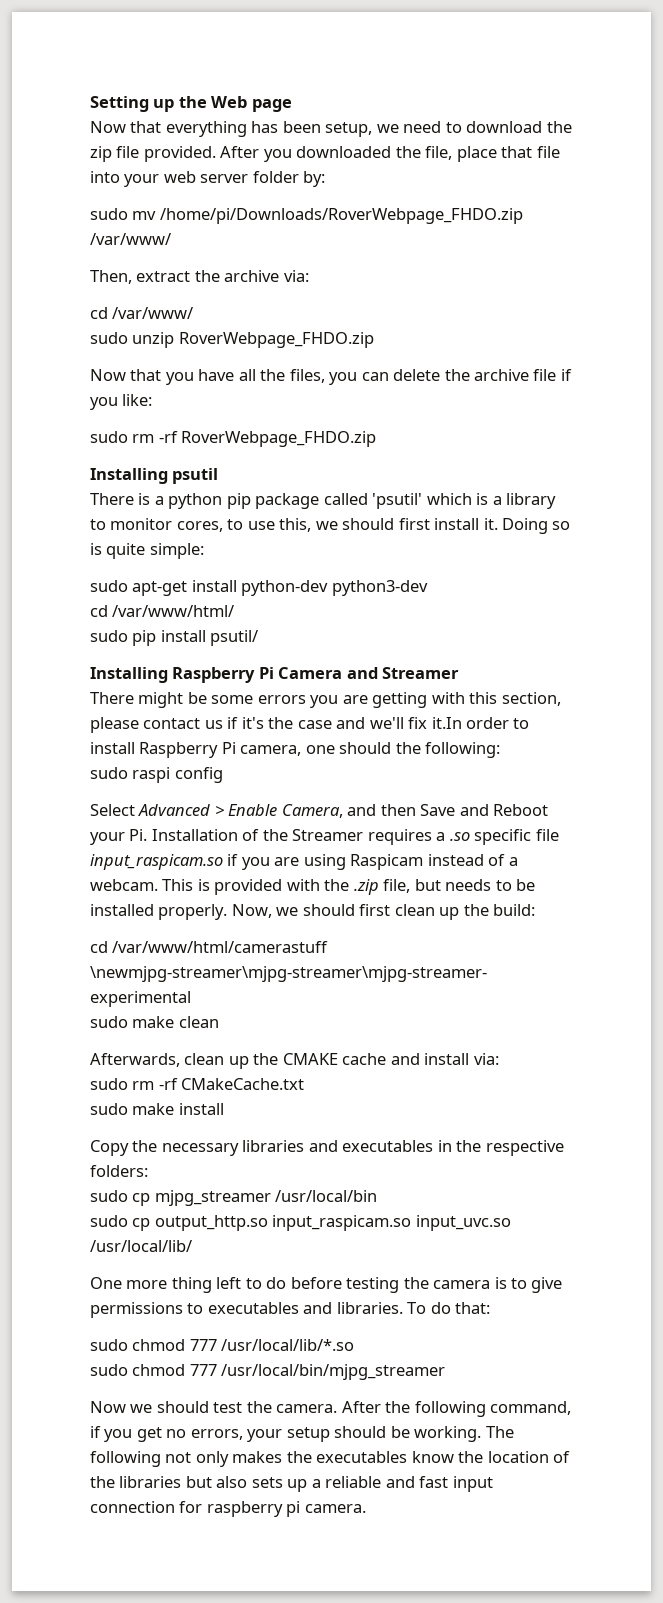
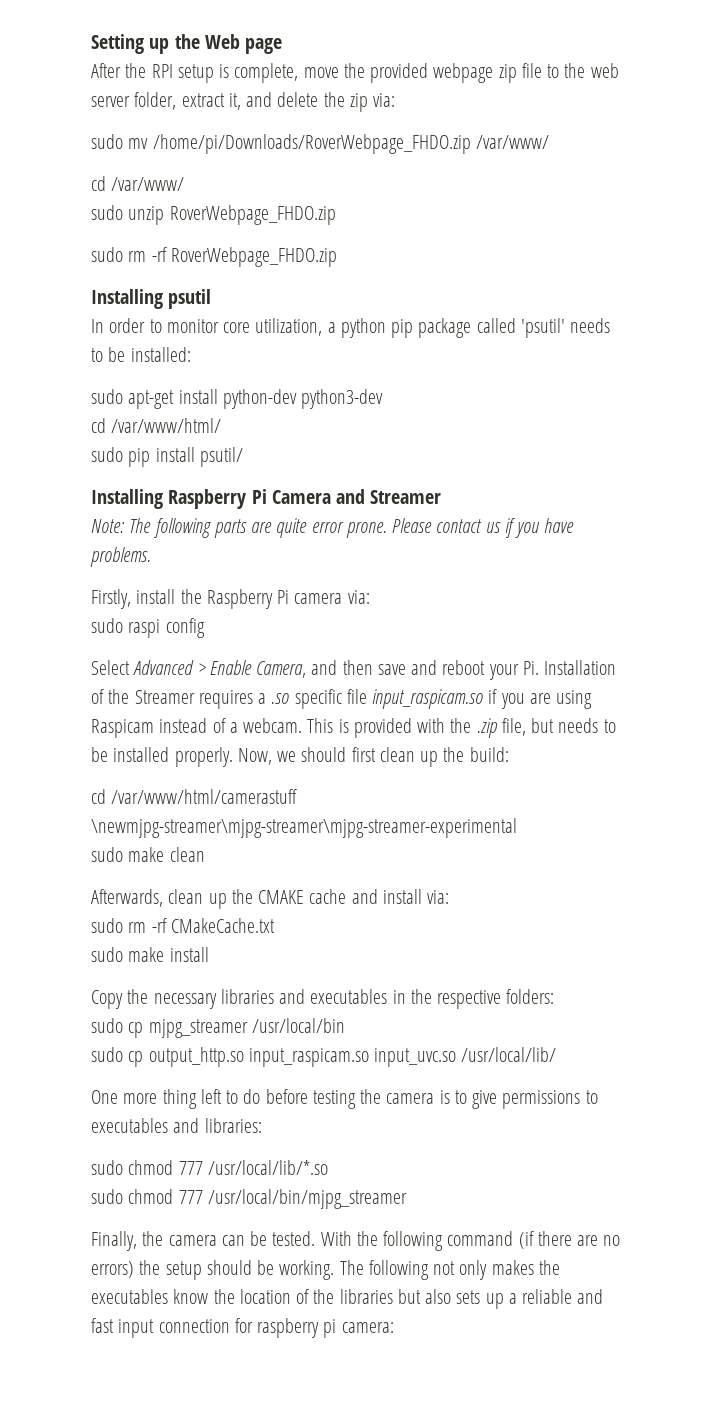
- Now that everything has been setup, we need to download the zip file provided. After you downloaded the file, place that file into your web server folder by:
+ After the RPI setup is complete, move the provided webpage zip file to the web server folder, extract it, and delete the zip via:
- Then, extract the archive via:
- Now that you have all the files, you can delete the archive file if you like:
- There is a python pip package called 'psutil' which is a library to monitor cores, to use this, we should first install it. Doing so is quite simple:
+ In order to monitor core utilization, a python pip package called 'psutil' needs to be installed:
- There might be some errors you are getting with this section, please contact us if it's the case and we'll fix it.In order to install Raspberry Pi camera, one should the following:
+ Note: The following parts are quite error prone. Please contact us if you have problems.
+ Firstly, install the Raspberry Pi camera via:
- Select Advanced > Enable Camera, and then Save and Reboot your Pi. Installation of the Streamer requires a .so specific file input_raspicam.so if you are using Raspicam instead of a webcam.
+ Select Advanced > Enable Camera, and then save and reboot your Pi. Installation of the Streamer requires a .so specific file input_raspicam.so if you are using Raspicam instead of a webcam.
- One more thing left to do before testing the camera is to give permissions to executables and libraries. To do that:
+ One more thing left to do before testing the camera is to give permissions to executables and libraries:
- Now we should test the camera. After the following command, if you get no errors, your setup should be working.
+ Finally, the camera can be tested. With the following command (if there are no errors) the setup should be working.
- The following not only makes the executables know the location of the libraries but also sets up a reliable and fast input connection for raspberry pi camera.
+ The following not only makes the executables know the location of the libraries but also sets up a reliable and fast input connection for raspberry pi camera:

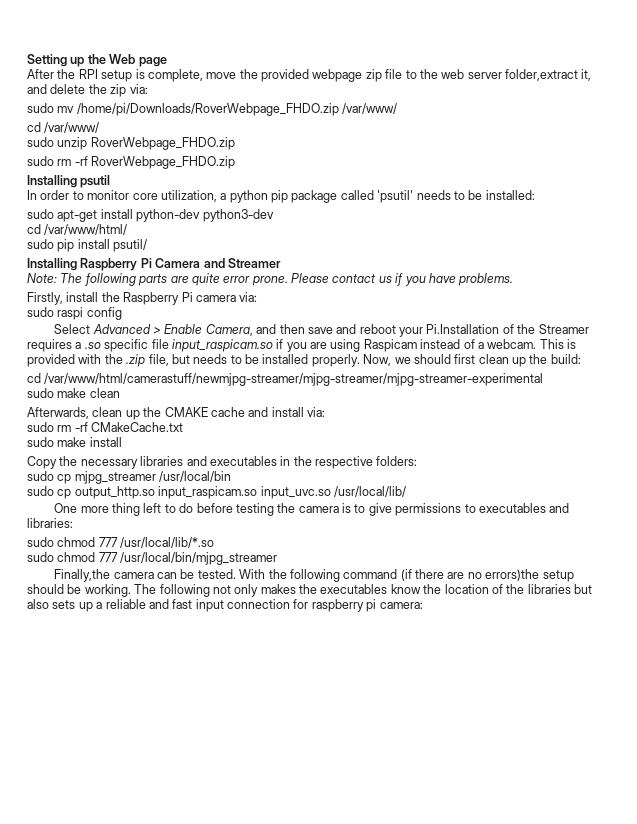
- After the RPI setup is complete, move the provided webpage zip file to the web server folder, extract it, and delete the zip via:
+ After the RPI setup is complete, move the provided webpage zip file to the web server folder,extract it, and delete the zip via:
- Select Advanced > Enable Camera, and then save and reboot your Pi. Installation of the Streamer requires a .so specific file input_raspicam.so if you are using Raspicam instead of a webcam.
+ Select Advanced > Enable Camera, and then save and reboot your Pi.Installation of the Streamer requires a .so specific file input_raspicam.so if you are using Raspicam instead of a webcam.
- cd /var/www/html/camerastuff \newmjpg-streamer\mjpg-streamer\mjpg-streamer-experimental
+ cd /var/www/html/camerastuff/newmjpg-streamer/mjpg-streamer/mjpg-streamer-experimental
- Finally, the camera can be tested.
+ Finally,the camera can be tested.
- With the following command (if there are no errors) the setup should be working.
+ With the following command (if there are no errors)the setup should be working.

